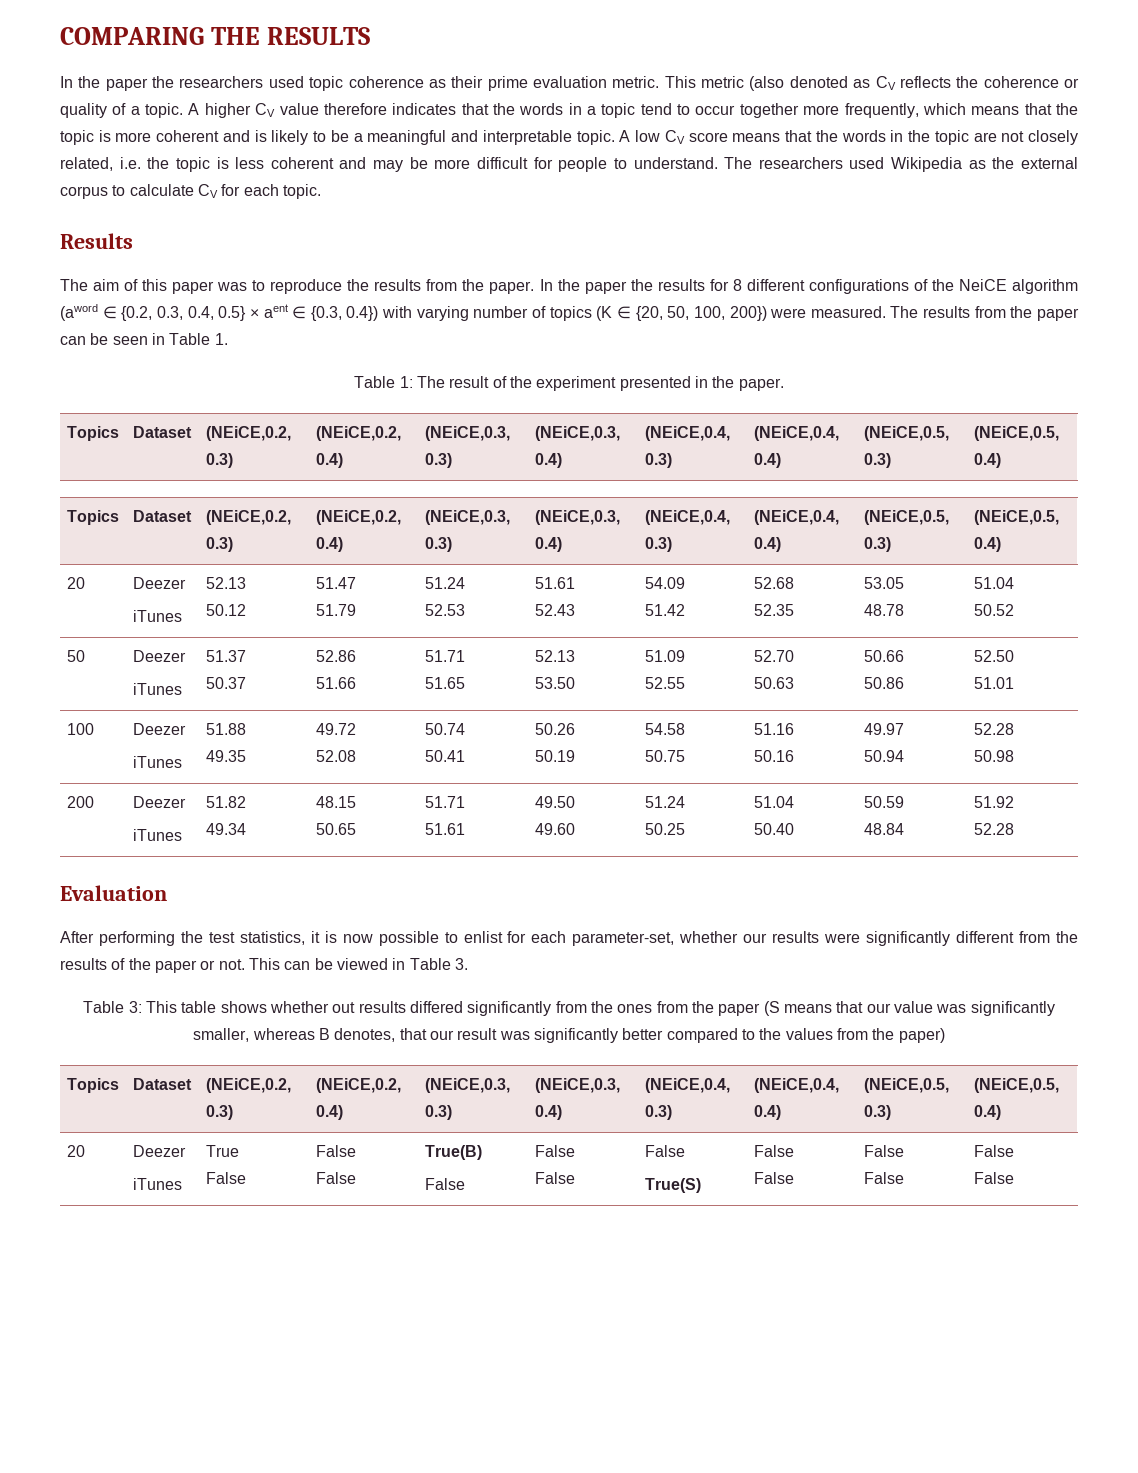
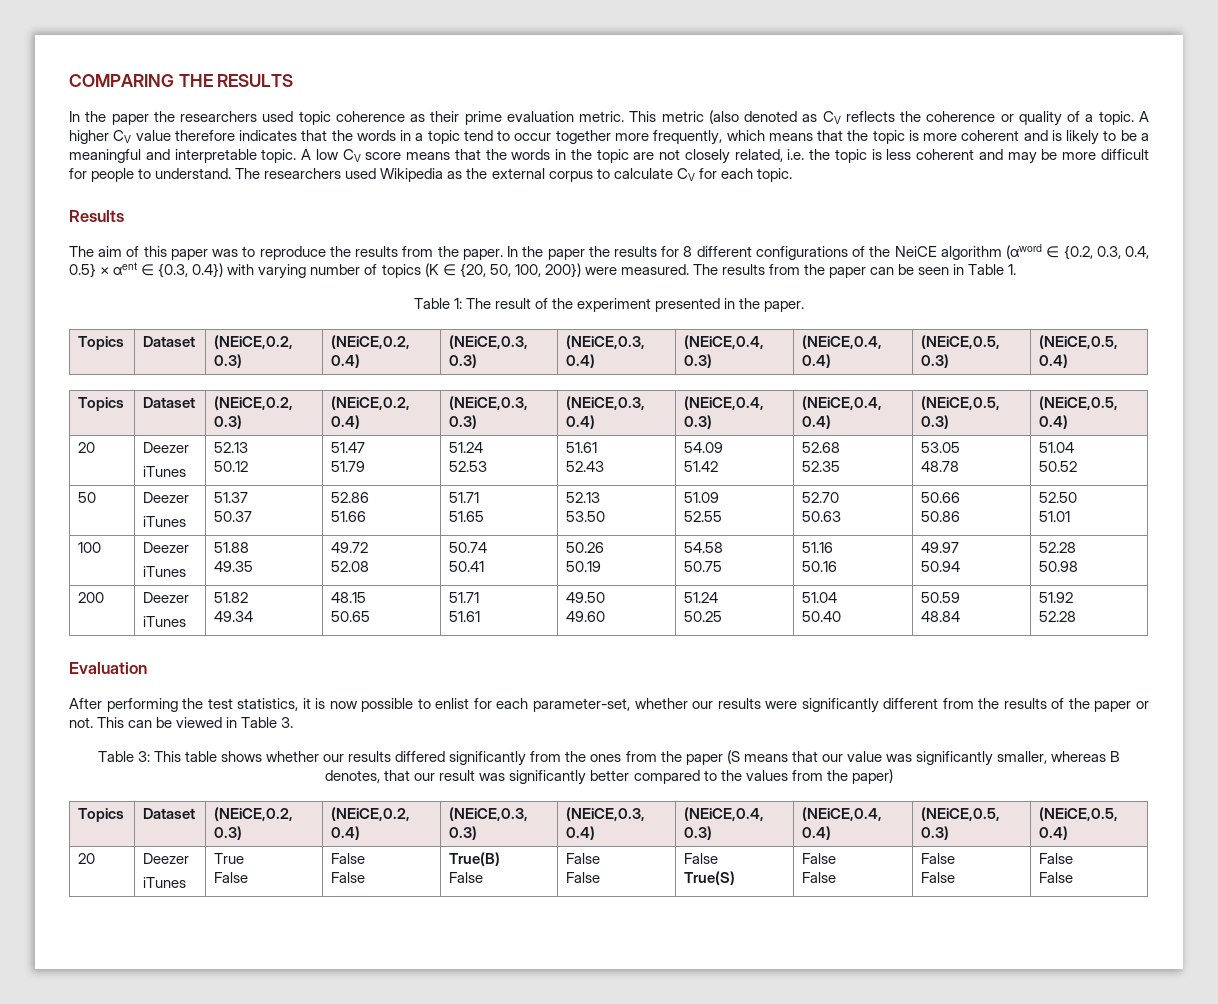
- In the paper the results for 8 different configurations of the NeiCE algorithm (aword ∈ {0.2, 0.3, 0.4, 0.5} × aent ∈ {0.3, 0.4}) with varying number of topics (K ∈ {20, 50, 100, 200}) were measured.
+ In the paper the results for 8 different configurations of the NeiCE algorithm (αword ∈ {0.2, 0.3, 0.4, 0.5} × αent ∈ {0.3, 0.4}) with varying number of topics (K ∈ {20, 50, 100, 200}) were measured.
- Table 3: This table shows whether out results differed significantly from the ones from the paper (S means that our value was significantly smaller, whereas B denotes, that our result was significantly better compared to the values from the paper)
+ Table 3: This table shows whether our results differed significantly from the ones from the paper (S means that our value was significantly smaller, whereas B denotes, that our result was significantly better compared to the values from the paper)

